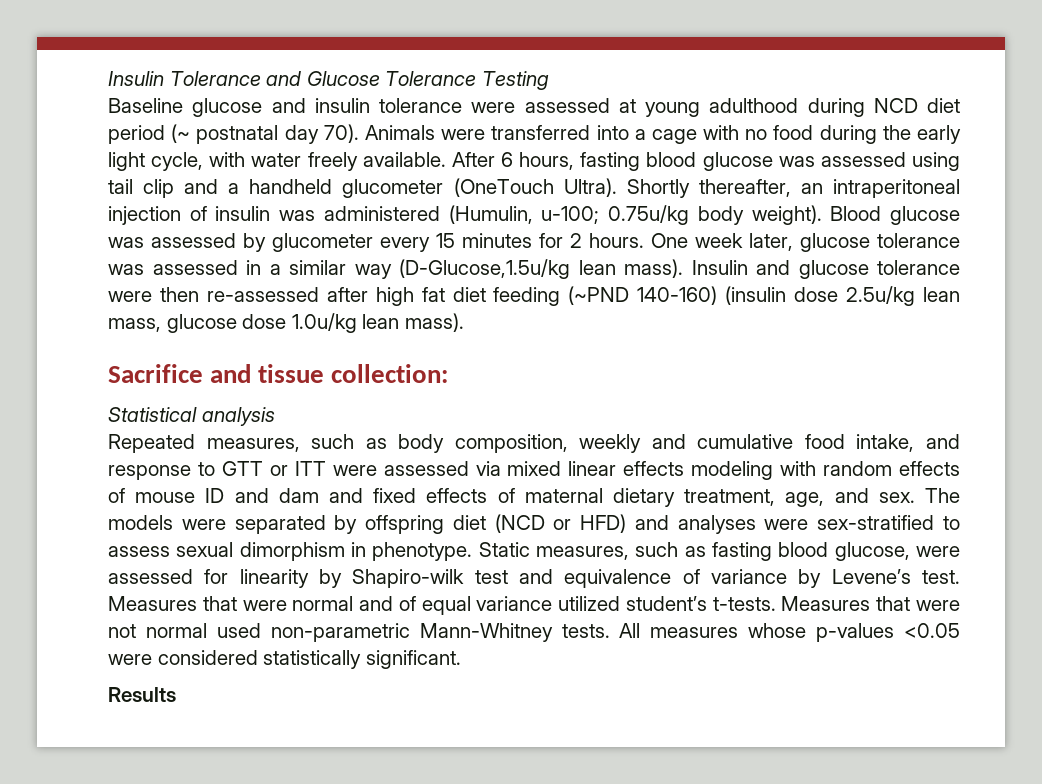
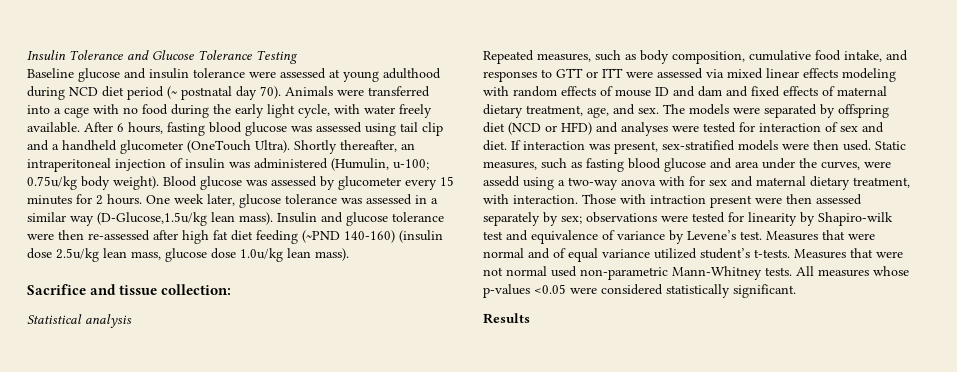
- Repeated measures, such as body composition, weekly and cumulative food intake, and response to GTT or ITT were assessed via mixed linear effects modeling with random effects of mouse ID and dam and fixed effects of maternal dietary treatment, age, and sex.
+ Repeated measures, such as body composition, cumulative food intake, and responses to GTT or ITT were assessed via mixed linear effects modeling with random effects of mouse ID and dam and fixed effects of maternal dietary treatment, age, and sex.
- The models were separated by offspring diet (NCD or HFD) and analyses were sex-stratified to assess sexual dimorphism in phenotype.
+ The models were separated by offspring diet (NCD or HFD) and analyses were tested for interaction of sex and diet. If interaction was present, sex-stratified models were then used.
- Static measures, such as fasting blood glucose, were assessed for linearity by Shapiro-wilk test and equivalence of variance by Levene’s test.
+ Static measures, such as fasting blood glucose and area under the curves, were assedd using a two-way anova with for sex and maternal dietary treatment, with interaction. Those with intraction present were then assessed separately by sex; observations were tested for linearity by Shapiro-wilk test and equivalence of variance by Levene’s test.

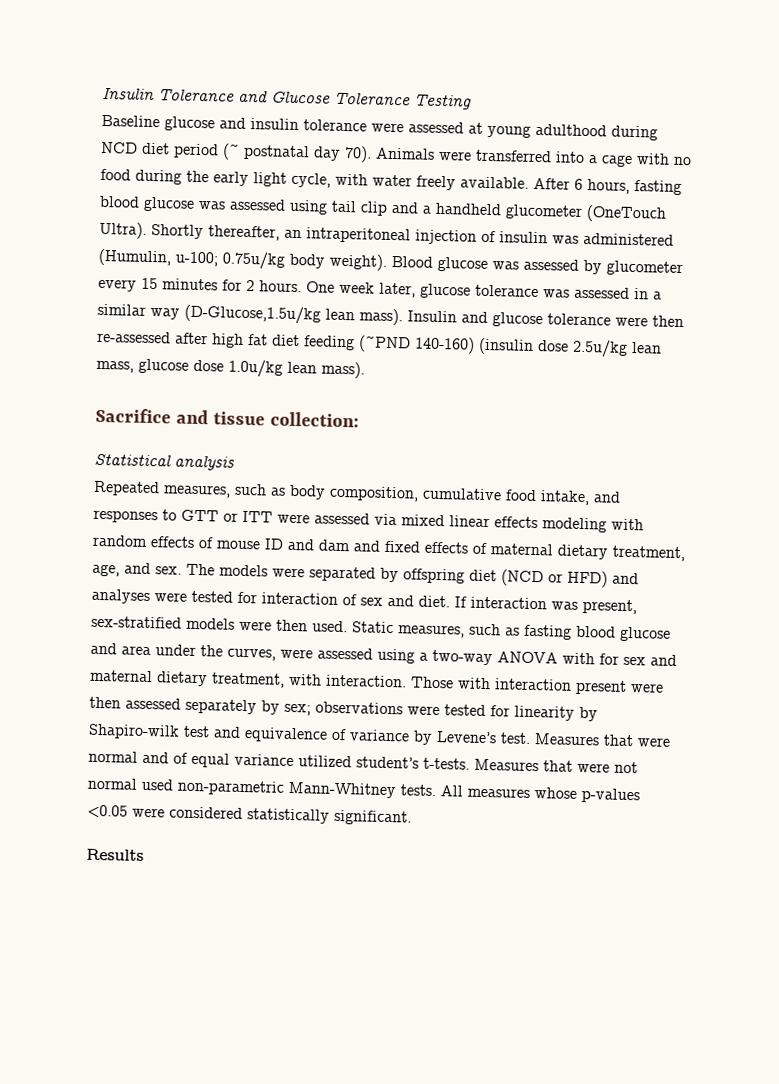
- Static measures, such as fasting blood glucose and area under the curves, were assedd using a two-way anova with for sex and maternal dietary treatment, with interaction.
+ Static measures, such as fasting blood glucose and area under the curves, were assessed using a two-way ANOVA with for sex and maternal dietary treatment, with interaction.
- Those with intraction present were then assessed separately by sex; observations were tested for linearity by Shapiro-wilk test and equivalence of variance by Levene’s test.
+ Those with interaction present were then assessed separately by sex; observations were tested for linearity by Shapiro-wilk test and equivalence of variance by Levene’s test.

